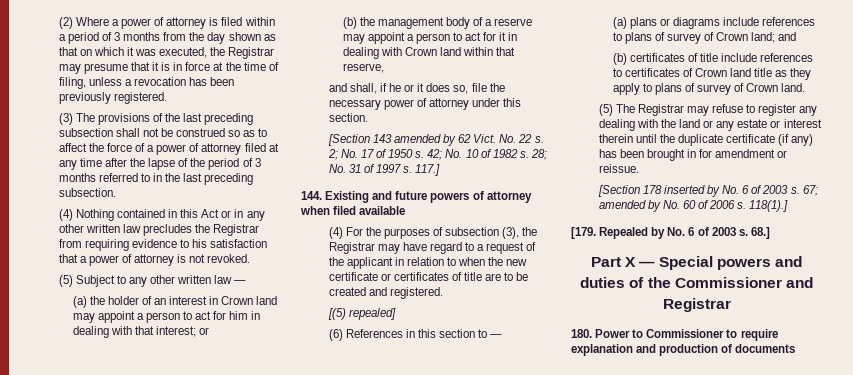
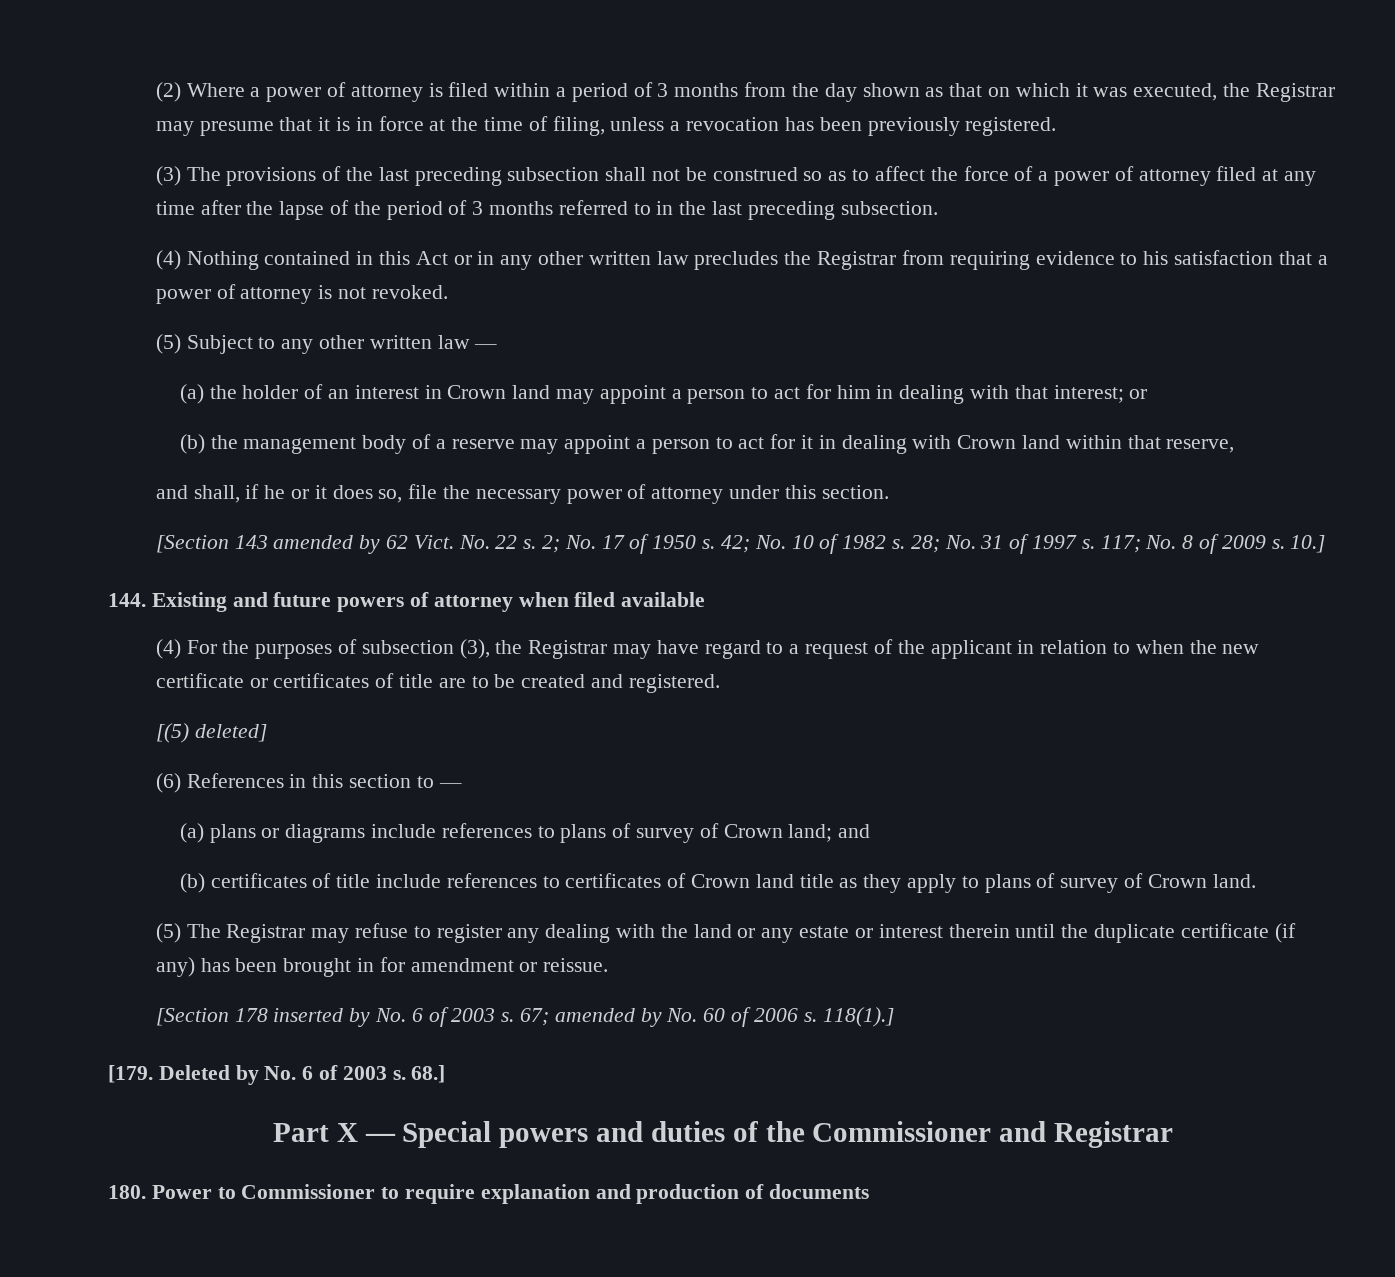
- 117.]
+ 117; No. 8 of 2009 s. 10.]
- [(5) repealed]
+ [(5) deleted]
- [179. Repealed by No. 6 of 2003 s.
+ [179. Deleted by No. 6 of 2003 s.

